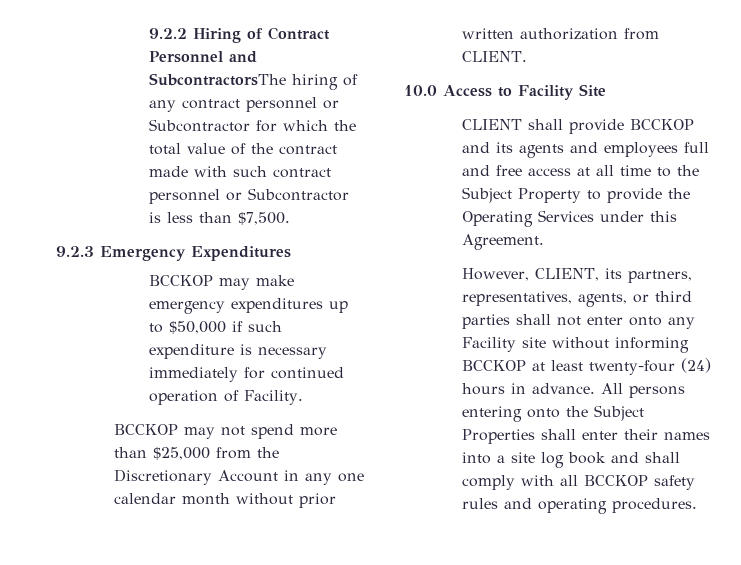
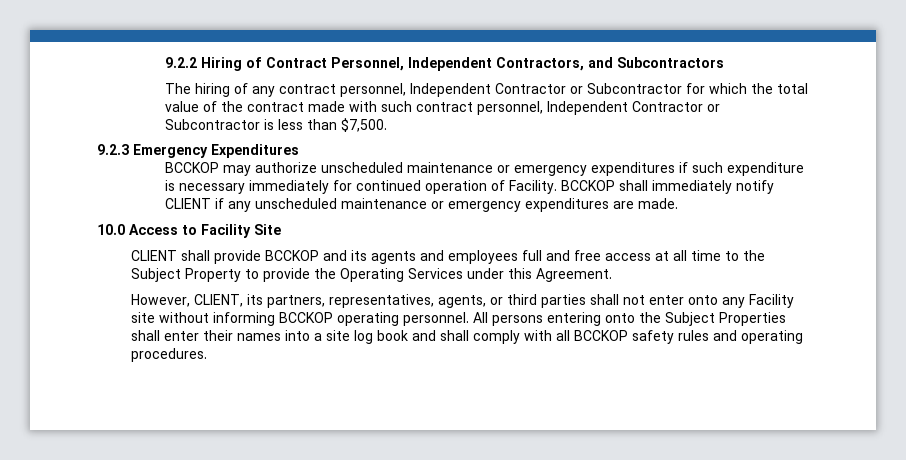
- 9.2.2 Hiring of Contract Personnel and SubcontractorsThe hiring of any contract personnel or Subcontractor for which the total value of the contract made with such contract personnel or Subcontractor is less than $7,500.
+ 9.2.2 Hiring of Contract Personnel, Independent Contractors, and Subcontractors
+ The hiring of any contract personnel, Independent Contractor or Subcontractor for which the total value of the contract made with such contract personnel, Independent Contractor or Subcontractor is less than $7,500.
- BCCKOP may make emergency expenditures up to $50,000 if such expenditure is necessary immediately for continued operation of Facility.
- BCCKOP may not spend more than $25,000 from the Discretionary Account in any one calendar month without prior written authorization from CLIENT.
+ BCCKOP may authorize unscheduled maintenance or emergency expenditures if such expenditure is necessary immediately for continued operation of Facility. BCCKOP shall immediately notify CLIENT if any unscheduled maintenance or emergency expenditures are made.
- However, CLIENT, its partners, representatives, agents, or third parties shall not enter onto any Facility site without informing BCCKOP at least twenty-four (24) hours in advance.
+ However, CLIENT, its partners, representatives, agents, or third parties shall not enter onto any Facility site without informing BCCKOP operating personnel.

